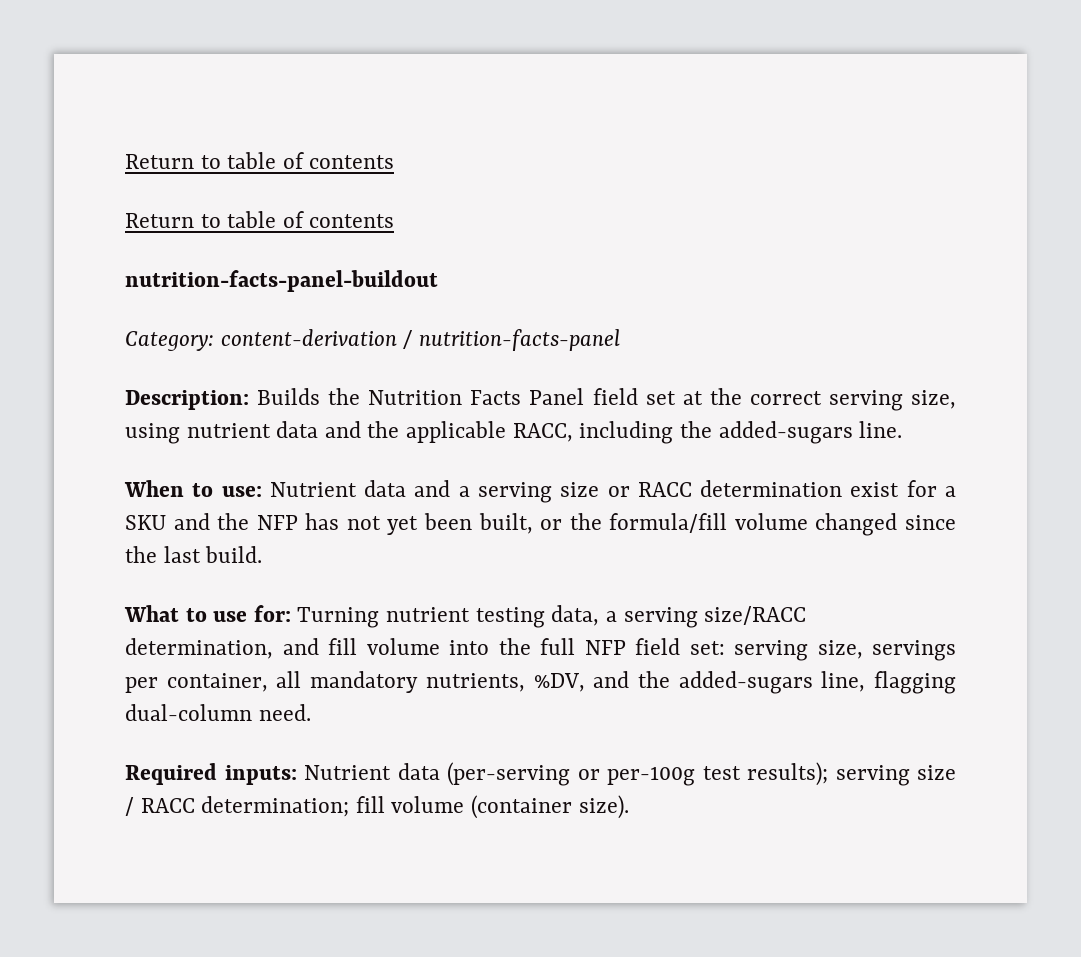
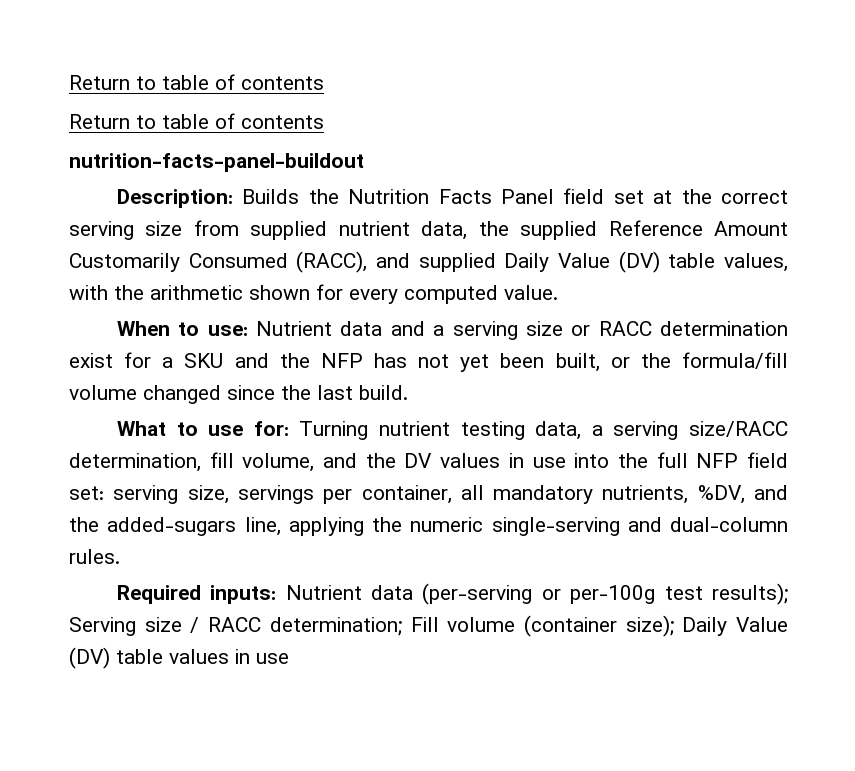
- Category: content-derivation / nutrition-facts-panel
- Description: Builds the Nutrition Facts Panel field set at the correct serving size, using nutrient data and the applicable RACC, including the added-sugars line.
+ Description: Builds the Nutrition Facts Panel field set at the correct serving size from supplied nutrient data, the supplied Reference Amount Customarily Consumed (RACC), and supplied Daily Value (DV) table values, with the arithmetic shown for every computed value.
- What to use for: Turning nutrient testing data, a serving size/RACC determination, and fill volume into the full NFP field set: serving size, servings per container, all mandatory nutrients, %DV, and the added-sugars line, flagging dual-column need.
+ What to use for: Turning nutrient testing data, a serving size/RACC determination, fill volume, and the DV values in use into the full NFP field set: serving size, servings per container, all mandatory nutrients, %DV, and the added-sugars line, applying the numeric single-serving and dual-column rules.
- Required inputs: Nutrient data (per-serving or per-100g test results); serving size / RACC determination; fill volume (container size).
+ Required inputs: Nutrient data (per-serving or per-100g test results); Serving size / RACC determination; Fill volume (container size); Daily Value (DV) table values in use

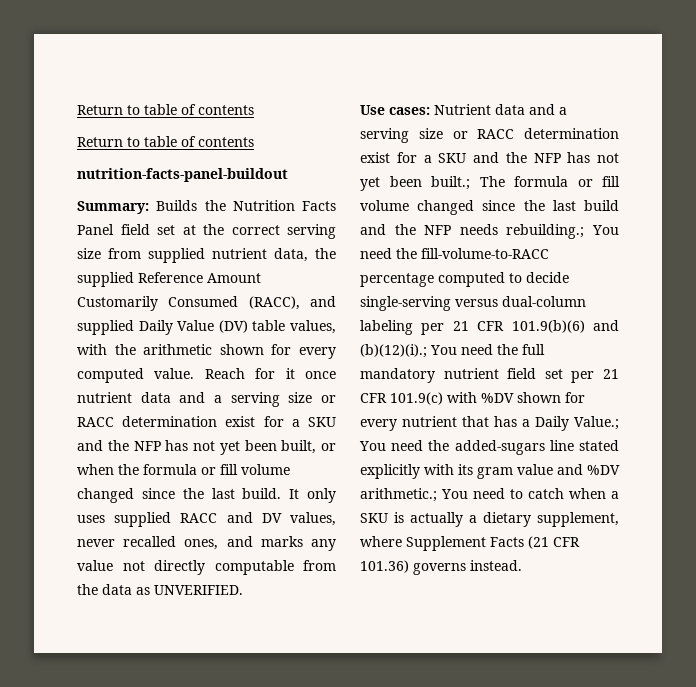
- Description:
+ Summary:
- Builds the Nutrition Facts Panel field set at the correct serving size from supplied nutrient data, the supplied Reference Amount Customarily Consumed (RACC), and supplied Daily Value (DV) table values, with the arithmetic shown for every computed value.
- When to use: Nutrient data and a serving size or RACC determination exist for a SKU and the NFP has not yet been built, or the formula/fill volume changed since the last build.
- What to use for: Turning nutrient testing data, a serving size/RACC determination, fill volume, and the DV values in use into the full NFP field set: serving size, servings per container, all mandatory nutrients, %DV, and the added-sugars line, applying the numeric single-serving and dual-column rules.
- Required inputs: Nutrient data (per-serving or per-100g test results); Serving size / RACC determination; Fill volume (container size); Daily Value (DV) table values in use
+ Builds the Nutrition Facts Panel field set at the correct serving size from supplied nutrient data, the supplied Reference Amount Customarily Consumed (RACC), and supplied Daily Value (DV) table values, with the arithmetic shown for every computed value. Reach for it once nutrient data and a serving size or RACC determination exist for a SKU and the NFP has not yet been built, or when the formula or fill volume changed since the last build. It only uses supplied RACC and DV values, never recalled ones, and marks any value not directly computable from the data as UNVERIFIED.
+ Use cases: Nutrient data and a serving size or RACC determination exist for a SKU and the NFP has not yet been built.; The formula or fill volume changed since the last build and the NFP needs rebuilding.; You need the fill-volume-to-RACC percentage computed to decide single-serving versus dual-column labeling per 21 CFR 101.9(b)(6) and (b)(12)(i).; You need the full mandatory nutrient field set per 21 CFR 101.9(c) with %DV shown for every nutrient that has a Daily Value.; You need the added-sugars line stated explicitly with its gram value and %DV arithmetic.; You need to catch when a SKU is actually a dietary supplement, where Supplement Facts (21 CFR 101.36) governs instead.

